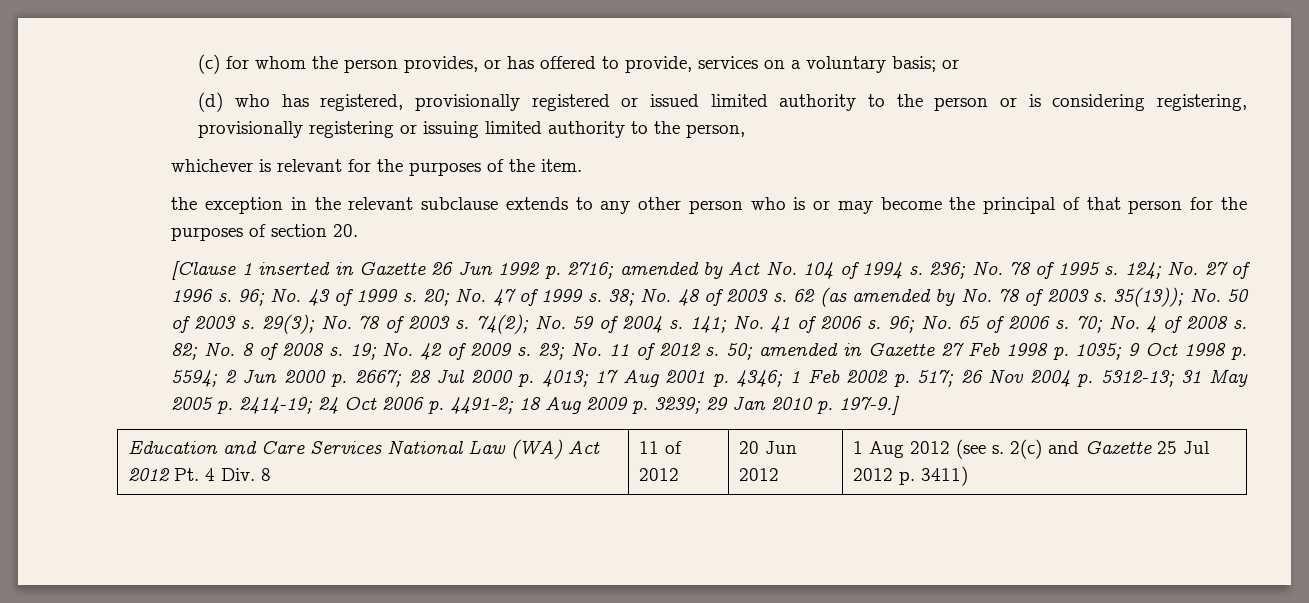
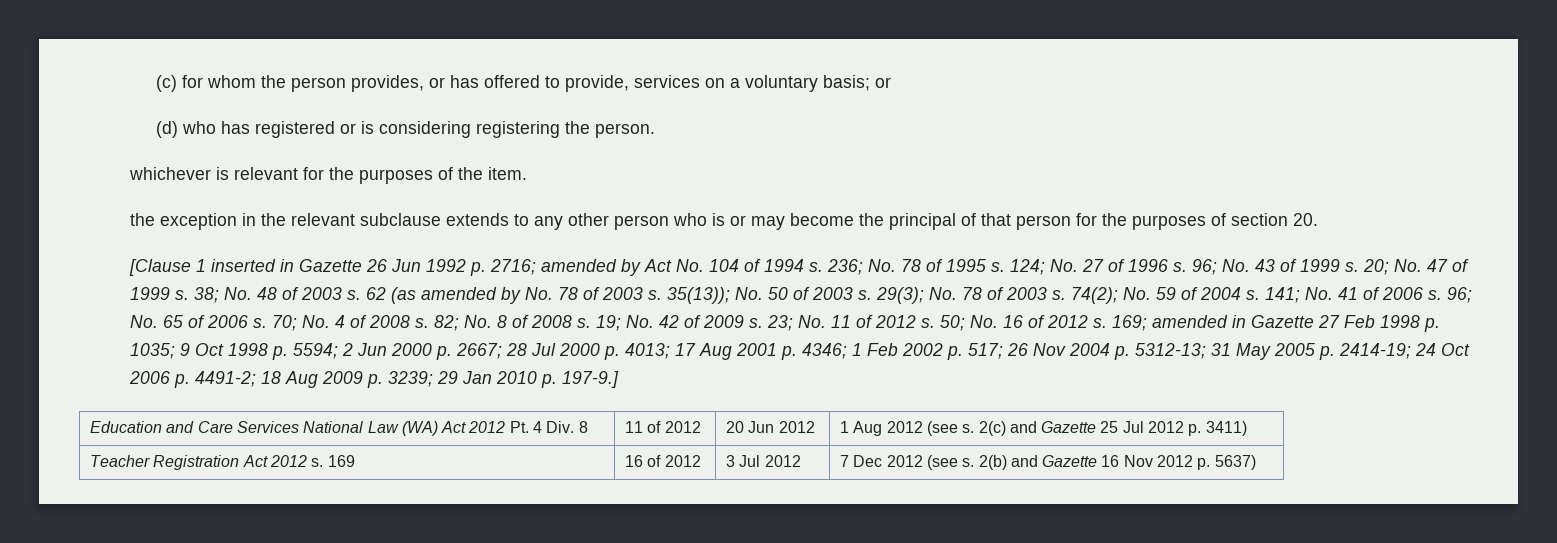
- (d) who has registered, provisionally registered or issued limited authority to the person or is considering registering, provisionally registering or issuing limited authority to the person,
+ (d) who has registered or is considering registering the person.
- 50; amended in Gazette 27 Feb 1998 p. 1035; 9 Oct 1998 p. 5594; 2 Jun 2000 p. 2667; 28 Jul 2000 p. 4013; 17 Aug 2001 p. 4346; 1 Feb 2002 p. 517; 26 Nov 2004 p. 5312-13; 31 May 2005 p. 2414-19; 24 Oct 2006 p. 4491-2; 18 Aug 2009 p. 3239; 29 Jan 2010 p. 197-9.]
+ 50; No. 16 of 2012 s. 169; amended in Gazette 27 Feb 1998 p. 1035; 9 Oct 1998 p. 5594; 2 Jun 2000 p. 2667; 28 Jul 2000 p. 4013; 17 Aug 2001 p. 4346; 1 Feb 2002 p. 517; 26 Nov 2004 p. 5312-13; 31 May 2005 p. 2414-19; 24 Oct 2006 p. 4491-2; 18 Aug 2009 p. 3239; 29 Jan 2010 p. 197-9.]
+ Teacher Registration Act 2012 s. 169 | 16 of 2012 | 3 Jul 2012 | 7 Dec 2012 (see s. 2(b) and Gazette 16 Nov 2012 p. 5637)

